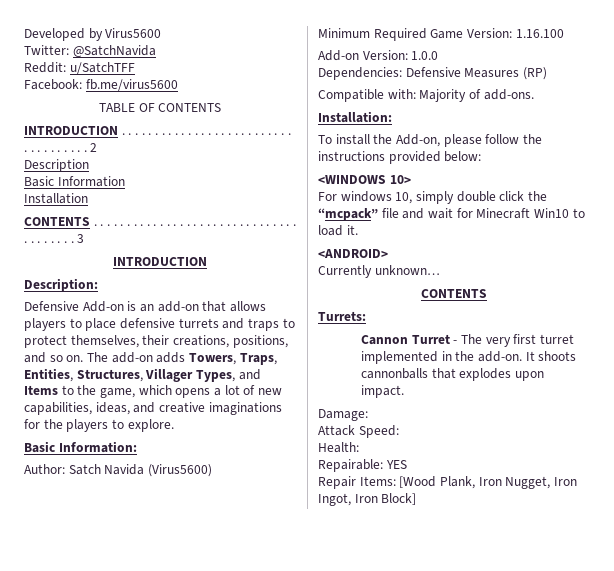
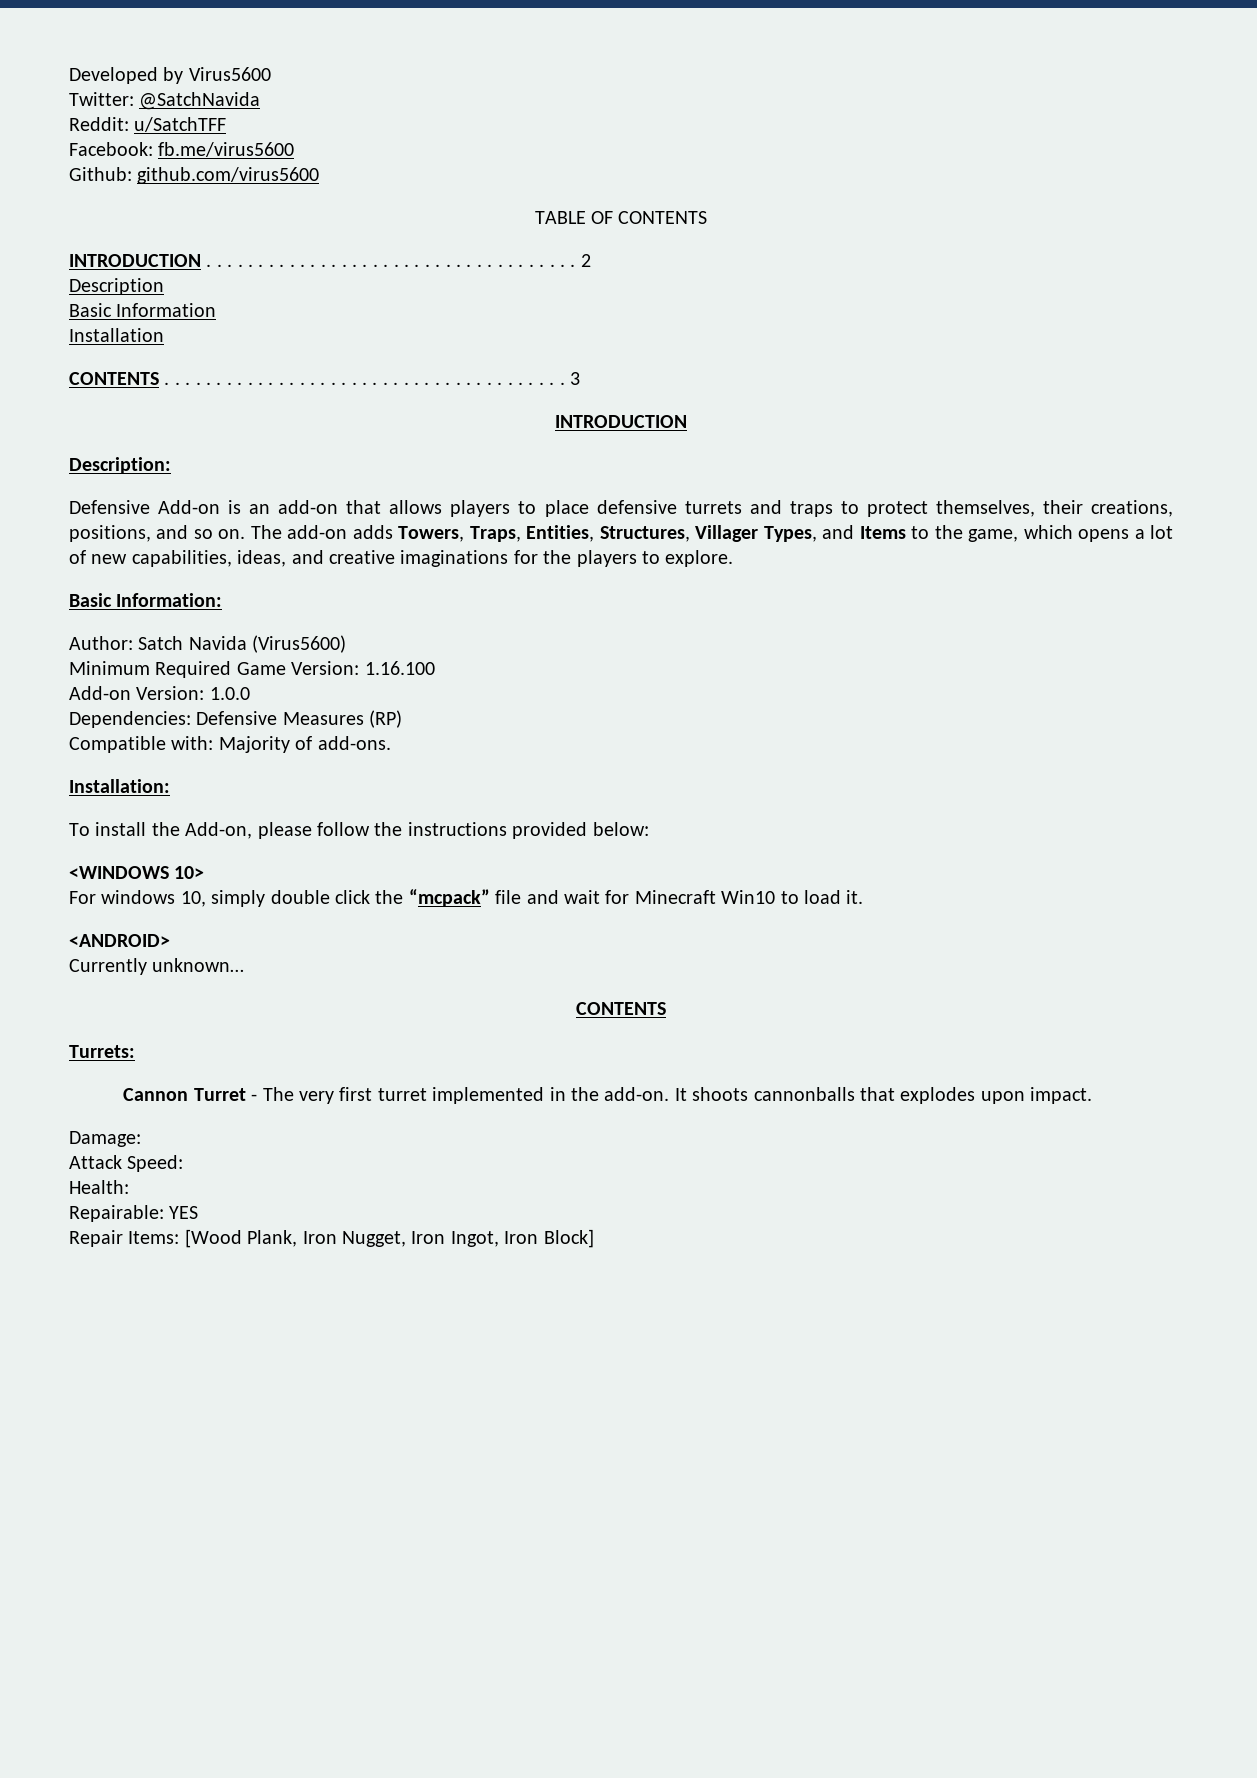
+ Github: github.com/virus5600

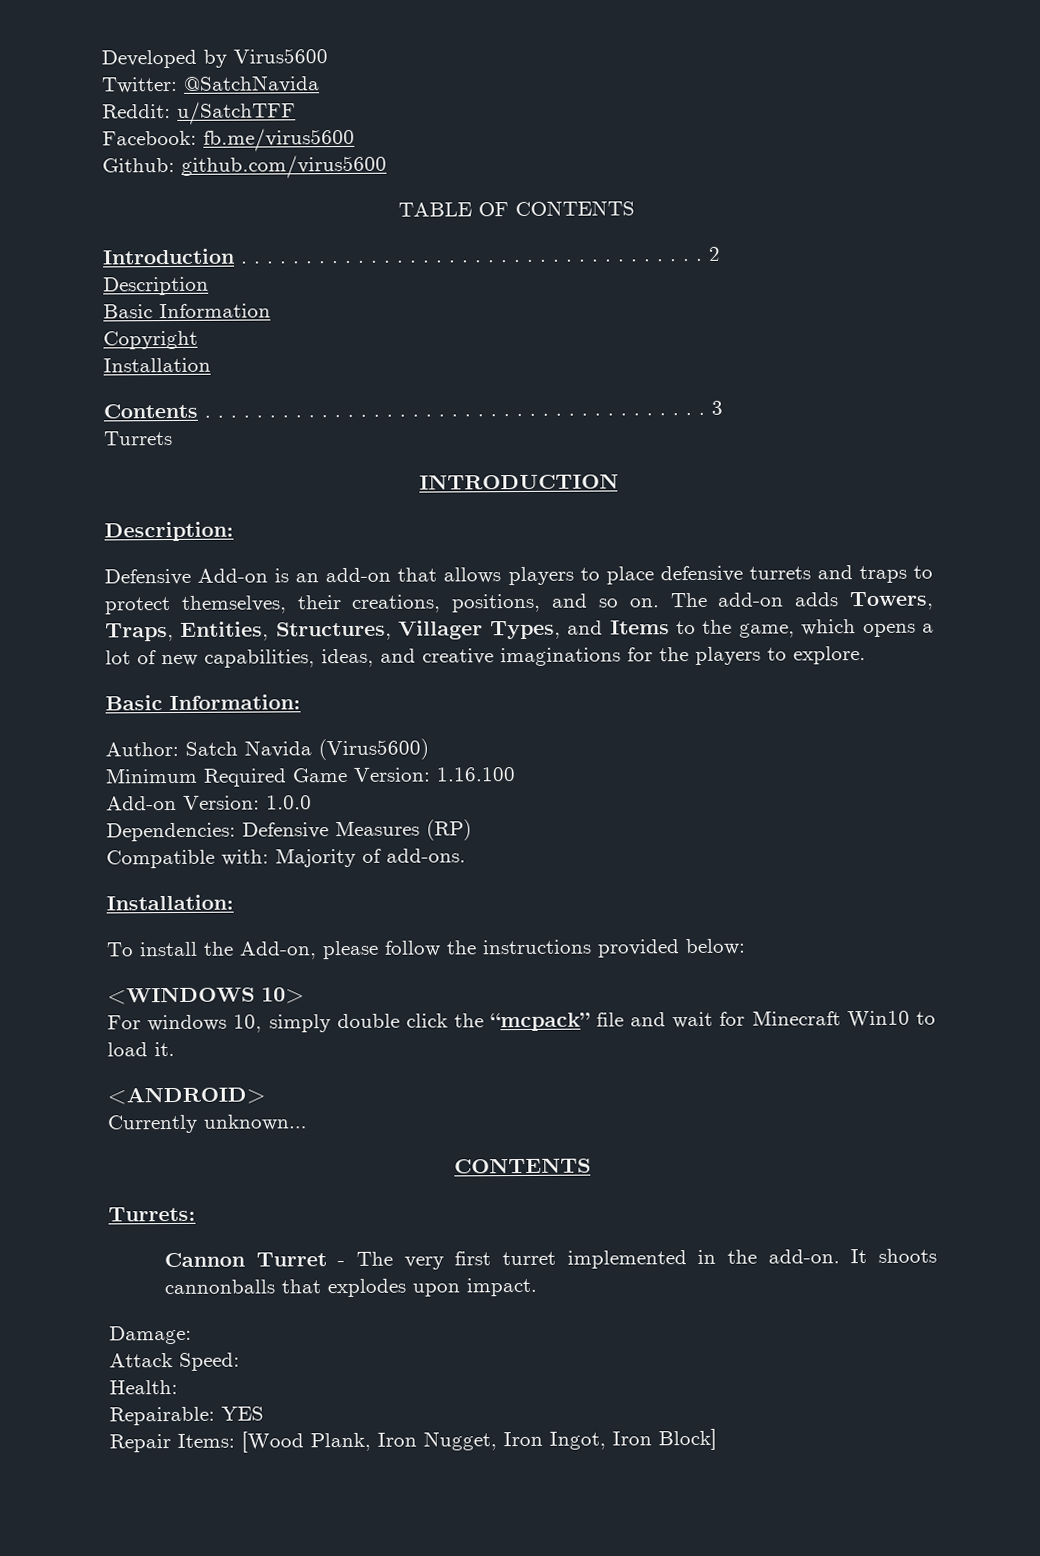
- INTRODUCTION . . . . . . . . . . . . . . . . . . . . . . . . . . . . . . . . . . . .
+ Introduction . . . . . . . . . . . . . . . . . . . . . . . . . . . . . . . . . . . .
+ Copyright
- CONTENTS . . . . . . . . . . . . . . . . . . . . . . . . . . . . . . . . . . . . . . .
+ Contents . . . . . . . . . . . . . . . . . . . . . . . . . . . . . . . . . . . . . . .
+ Turrets

